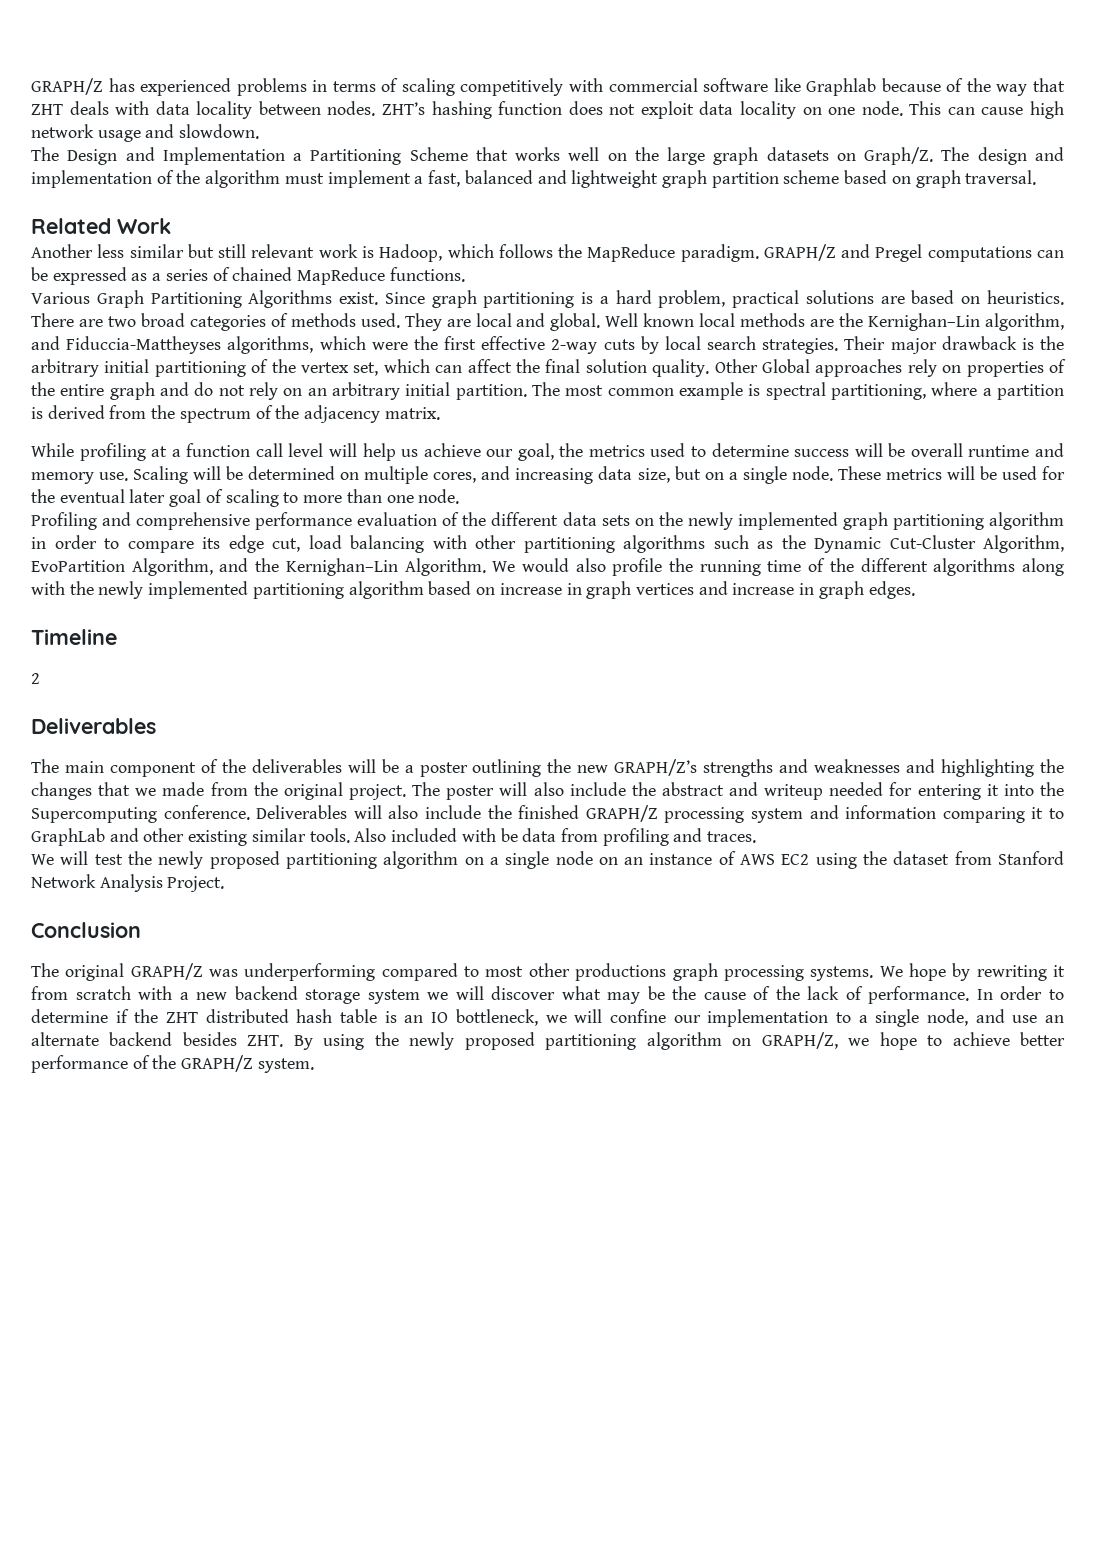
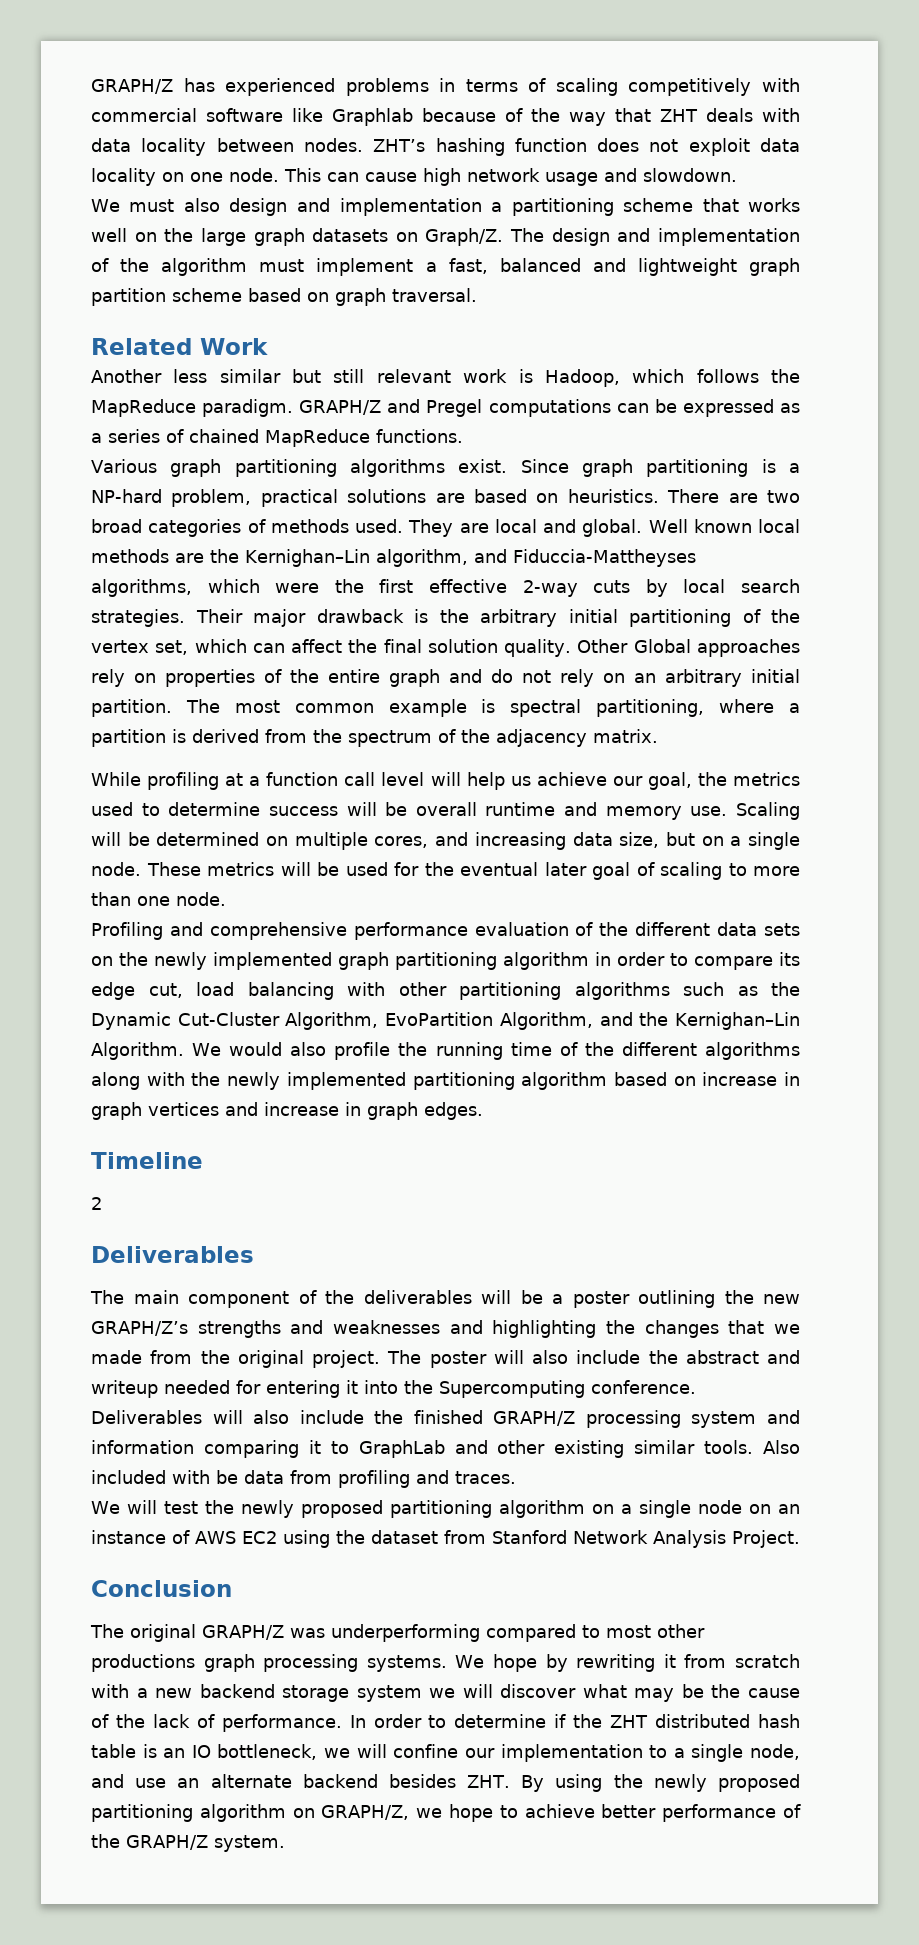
- The Design and Implementation a Partitioning Scheme that works well on the large graph datasets on Graph/Z.
+ We must also design and implementation a partitioning scheme that works well on the large graph datasets on Graph/Z.
- Various Graph Partitioning Algorithms exist.
+ Various graph partitioning algorithms exist.
- Since graph partitioning is a hard problem, practical solutions are based on heuristics.
+ Since graph partitioning is a NP-hard problem, practical solutions are based on heuristics.

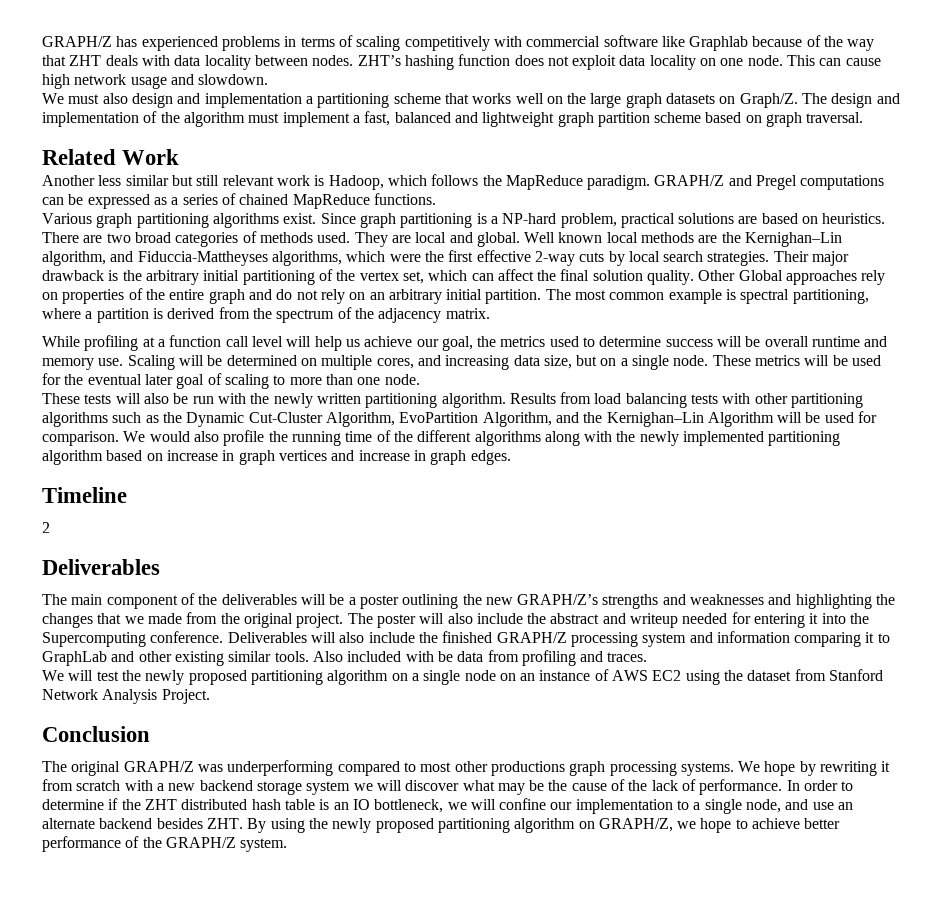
- Profiling and comprehensive performance evaluation of the different data sets on the newly implemented graph partitioning algorithm in order to compare its edge cut, load balancing with other partitioning algorithms such as the Dynamic Cut-Cluster Algorithm, EvoPartition Algorithm, and the Kernighan–Lin Algorithm.
+ These tests will also be run with the newly written partitioning algorithm. Results from load balancing tests with other partitioning algorithms such as the Dynamic Cut-Cluster Algorithm, EvoPartition Algorithm, and the Kernighan–Lin Algorithm will be used for comparison.

